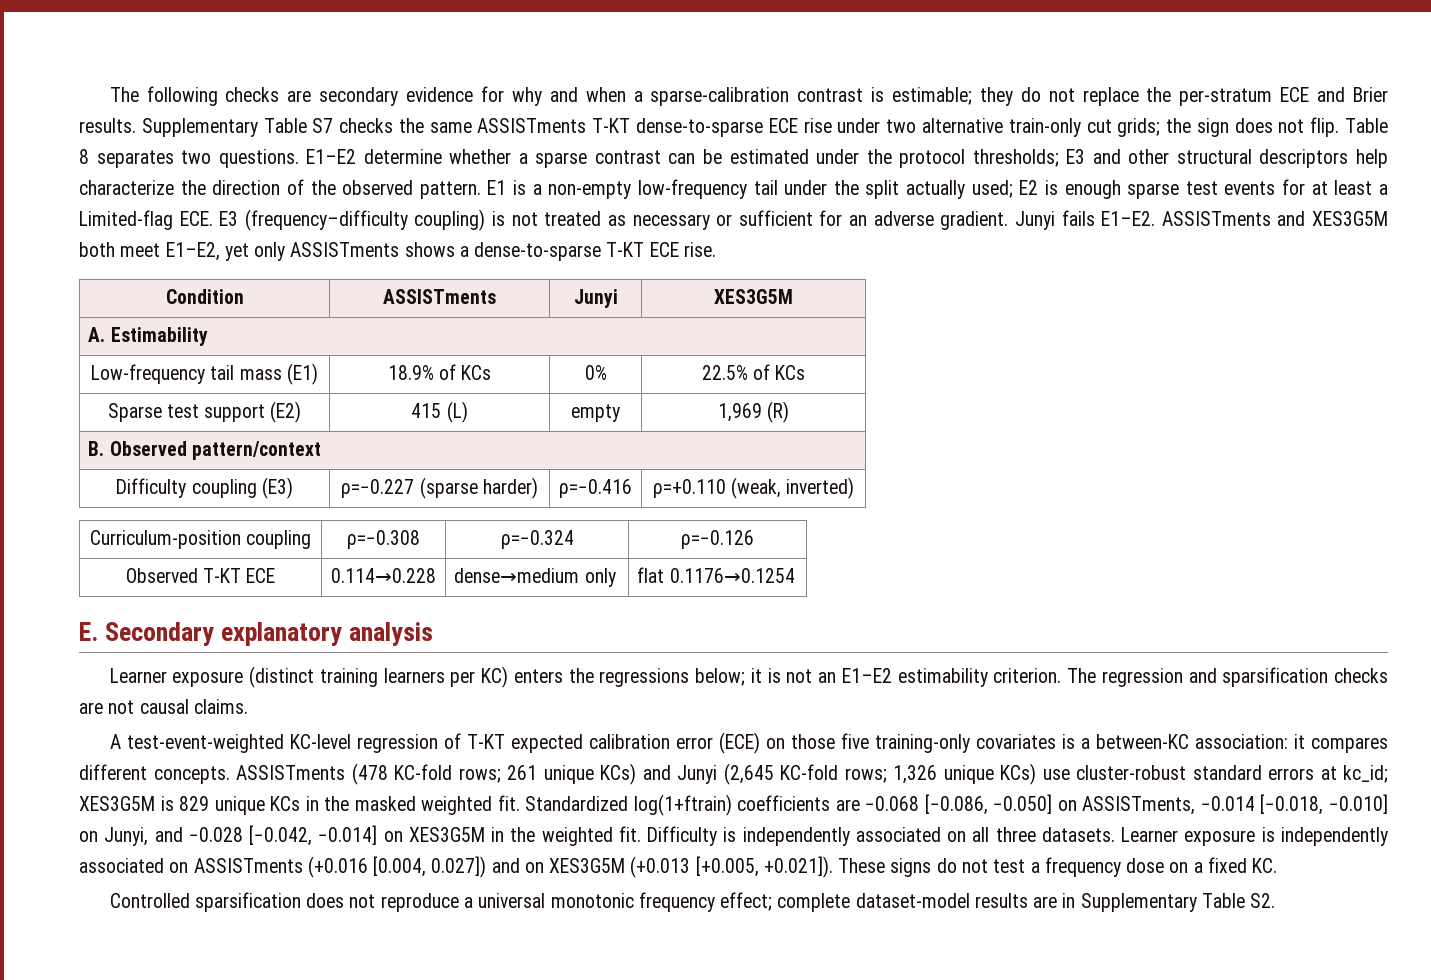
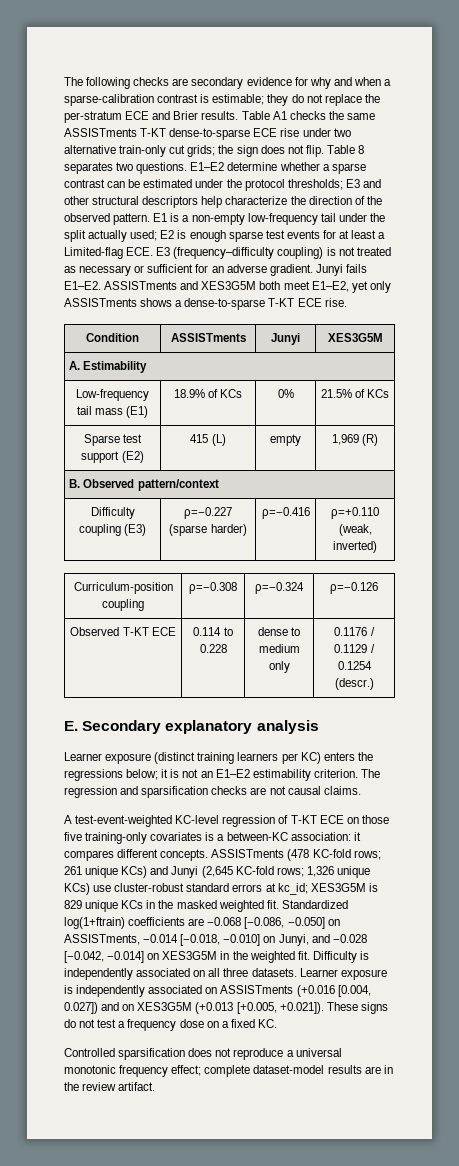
- Supplementary Table S7 checks the same ASSISTments T-KT dense-to-sparse ECE rise under two alternative train-only cut grids; the sign does not flip.
+ Table A1 checks the same ASSISTments T-KT dense-to-sparse ECE rise under two alternative train-only cut grids; the sign does not flip.
- Low-frequency tail mass (E1) | 18.9% of KCs | 0% | 22.5% of KCs
+ Low-frequency tail mass (E1) | 18.9% of KCs | 0% | 21.5% of KCs
- Observed T-KT ECE | 0.114→0.228 | dense→medium only | flat 0.1176→0.1254
+ Observed T-KT ECE | 0.114 to 0.228 | dense to medium only | 0.1176 / 0.1129 / 0.1254 (descr.)
- A test-event-weighted KC-level regression of T-KT expected calibration error (ECE) on those five training-only covariates is a between-KC association: it compares different concepts.
+ A test-event-weighted KC-level regression of T-KT ECE on those five training-only covariates is a between-KC association: it compares different concepts.
- Controlled sparsification does not reproduce a universal monotonic frequency effect; complete dataset-model results are in Supplementary Table S2.
+ Controlled sparsification does not reproduce a universal monotonic frequency effect; complete dataset-model results are in the review artifact.

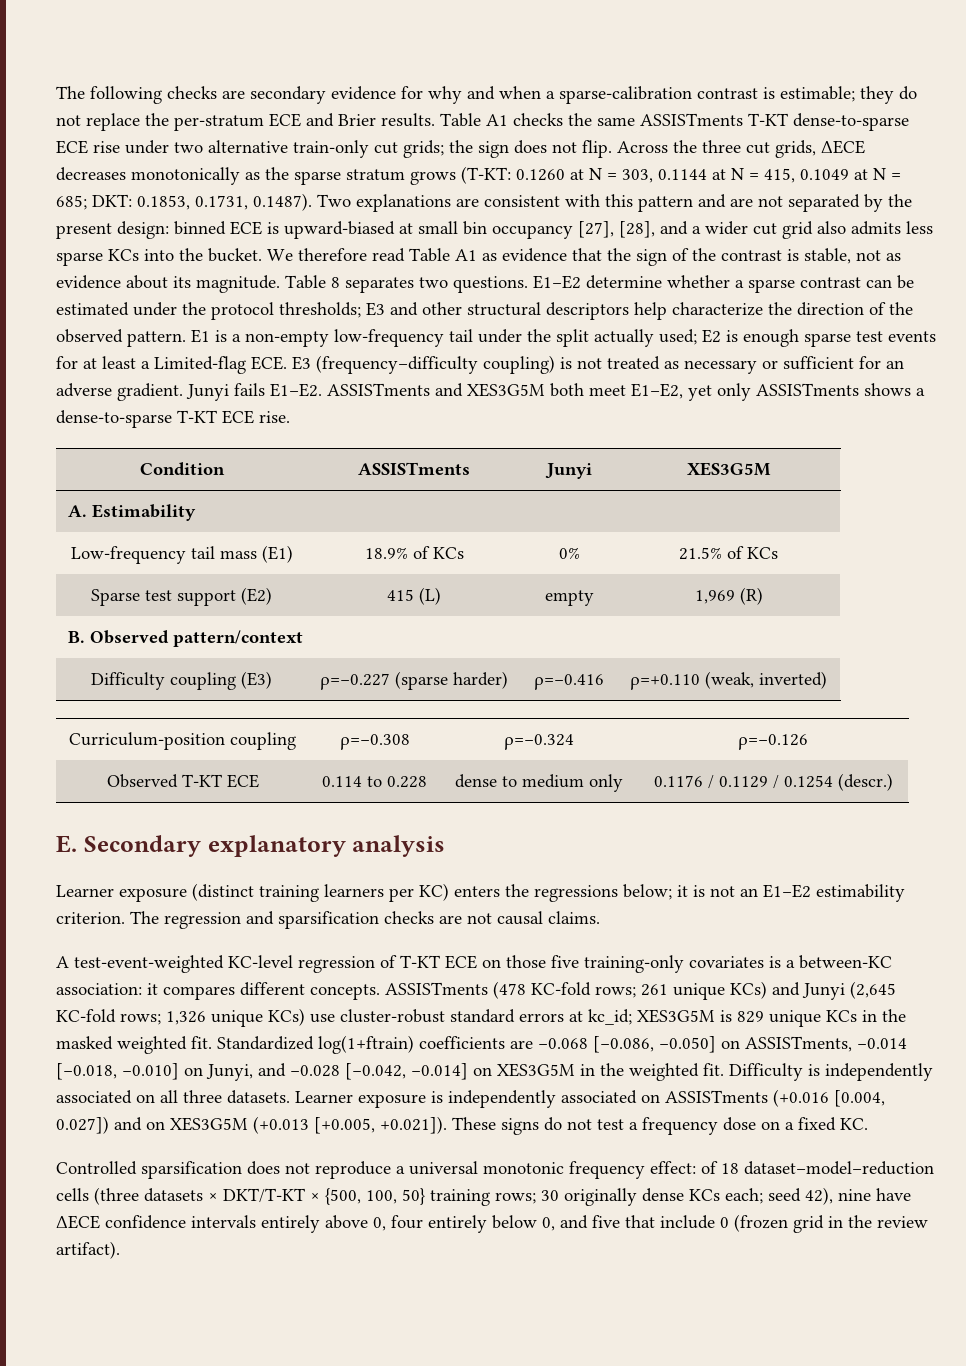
+ Across the three cut grids, ΔECE decreases monotonically as the sparse stratum grows (T-KT: 0.1260 at N = 303, 0.1144 at N = 415, 0.1049 at N = 685; DKT: 0.1853, 0.1731, 0.1487). Two explanations are consistent with this pattern and are not separated by the present design: binned ECE is upward-biased at small bin occupancy [27], [28], and a wider cut grid also admits less sparse KCs into the bucket. We therefore read Table A1 as evidence that the sign of the contrast is stable, not as evidence about its magnitude.
- Controlled sparsification does not reproduce a universal monotonic frequency effect; complete dataset-model results are in the review artifact.
+ Controlled sparsification does not reproduce a universal monotonic frequency effect: of 18 dataset–model–reduction cells (three datasets × DKT/T-KT × {500, 100, 50} training rows; 30 originally dense KCs each; seed 42), nine have ΔECE confidence intervals entirely above 0, four entirely below 0, and five that include 0 (frozen grid in the review artifact).

